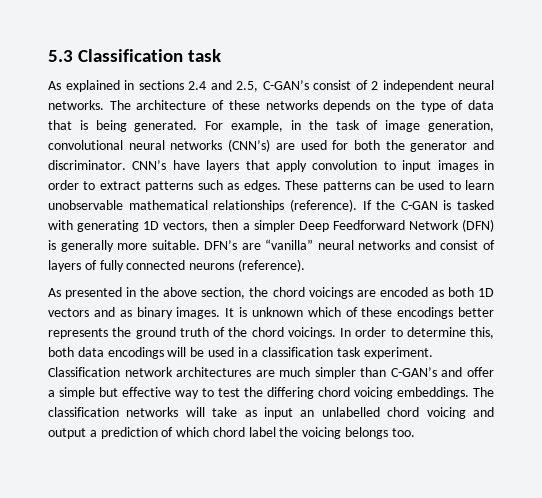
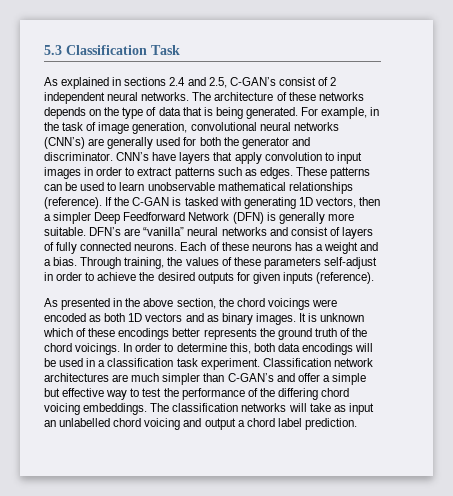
- 5.3 Classification task
+ 5.3 Classification Task
- For example, in the task of image generation, convolutional neural networks (CNN’s) are used for both the generator and discriminator.
+ For example, in the task of image generation, convolutional neural networks (CNN’s) are generally used for both the generator and discriminator.
- DFN’s are “vanilla” neural networks and consist of layers of fully connected neurons (reference).
+ DFN’s are “vanilla” neural networks and consist of layers of fully connected neurons. Each of these neurons has a weight and a bias. Through training, the values of these parameters self-adjust in order to achieve the desired outputs for given inputs (reference).
- As presented in the above section, the chord voicings are encoded as both 1D vectors and as binary images.
+ As presented in the above section, the chord voicings were encoded as both 1D vectors and as binary images.
- Classification network architectures are much simpler than C-GAN’s and offer a simple but effective way to test the differing chord voicing embeddings.
+ Classification network architectures are much simpler than C-GAN’s and offer a simple but effective way to test the performance of the differing chord voicing embeddings.
- The classification networks will take as input an unlabelled chord voicing and output a prediction of which chord label the voicing belongs too.
+ The classification networks will take as input an unlabelled chord voicing and output a chord label prediction.

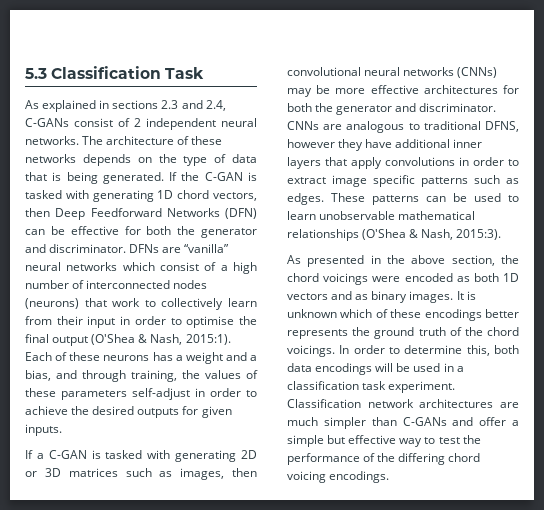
- As explained in sections 2.4 and 2.5, C-GAN’s consist of 2 independent neural networks.
+ As explained in sections 2.3 and 2.4, C-GANs consist of 2 independent neural networks.
- For example, in the task of image generation, convolutional neural networks (CNN’s) are generally used for both the generator and discriminator. CNN’s have layers that apply convolution to input images in order to extract patterns such as edges. These patterns can be used to learn unobservable mathematical relationships (reference).
- If the C-GAN is tasked with generating 1D vectors, then a simpler Deep Feedforward Network (DFN) is generally more suitable. DFN’s are “vanilla” neural networks and consist of layers of fully connected neurons.
+ If the C-GAN is tasked with generating 1D chord vectors, then Deep Feedforward Networks (DFN) can be effective for both the generator and discriminator. DFNs are “vanilla” neural networks which consist of a high number of interconnected nodes (neurons) that work to collectively learn from their input in order to optimise the final output (O'Shea & Nash, 2015:1).
- Each of these neurons has a weight and a bias. Through training, the values of these parameters self-adjust in order to achieve the desired outputs for given inputs (reference).
+ Each of these neurons has a weight and a bias, and through training, the values of these parameters self-adjust in order to achieve the desired outputs for given inputs.
+ If a C-GAN is tasked with generating 2D or 3D matrices such as images, then convolutional neural networks (CNNs) may be more effective architectures for both the generator and discriminator. CNNs are analogous to traditional DFNS, however they have additional inner layers that apply convolutions in order to extract image specific patterns such as edges. These patterns can be used to learn unobservable mathematical relationships (O'Shea & Nash, 2015:3).
- Classification network architectures are much simpler than C-GAN’s and offer a simple but effective way to test the performance of the differing chord voicing embeddings. The classification networks will take as input an unlabelled chord voicing and output a chord label prediction.
+ Classification network architectures are much simpler than C-GANs and offer a simple but effective way to test the performance of the differing chord voicing encodings.

